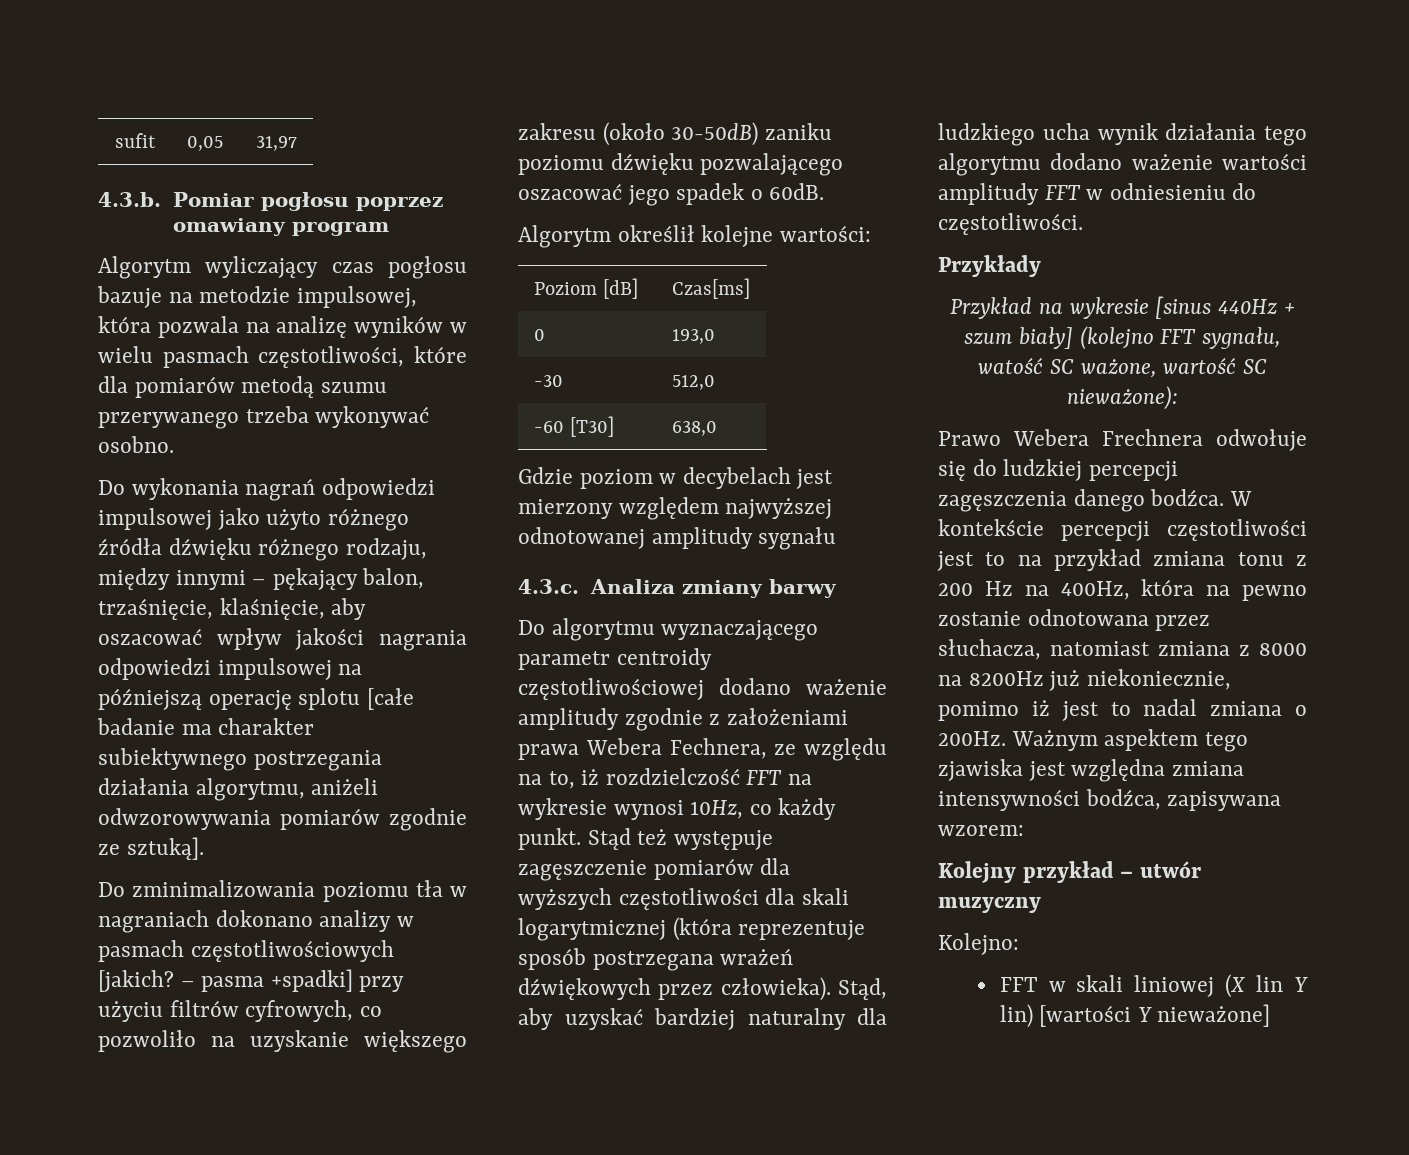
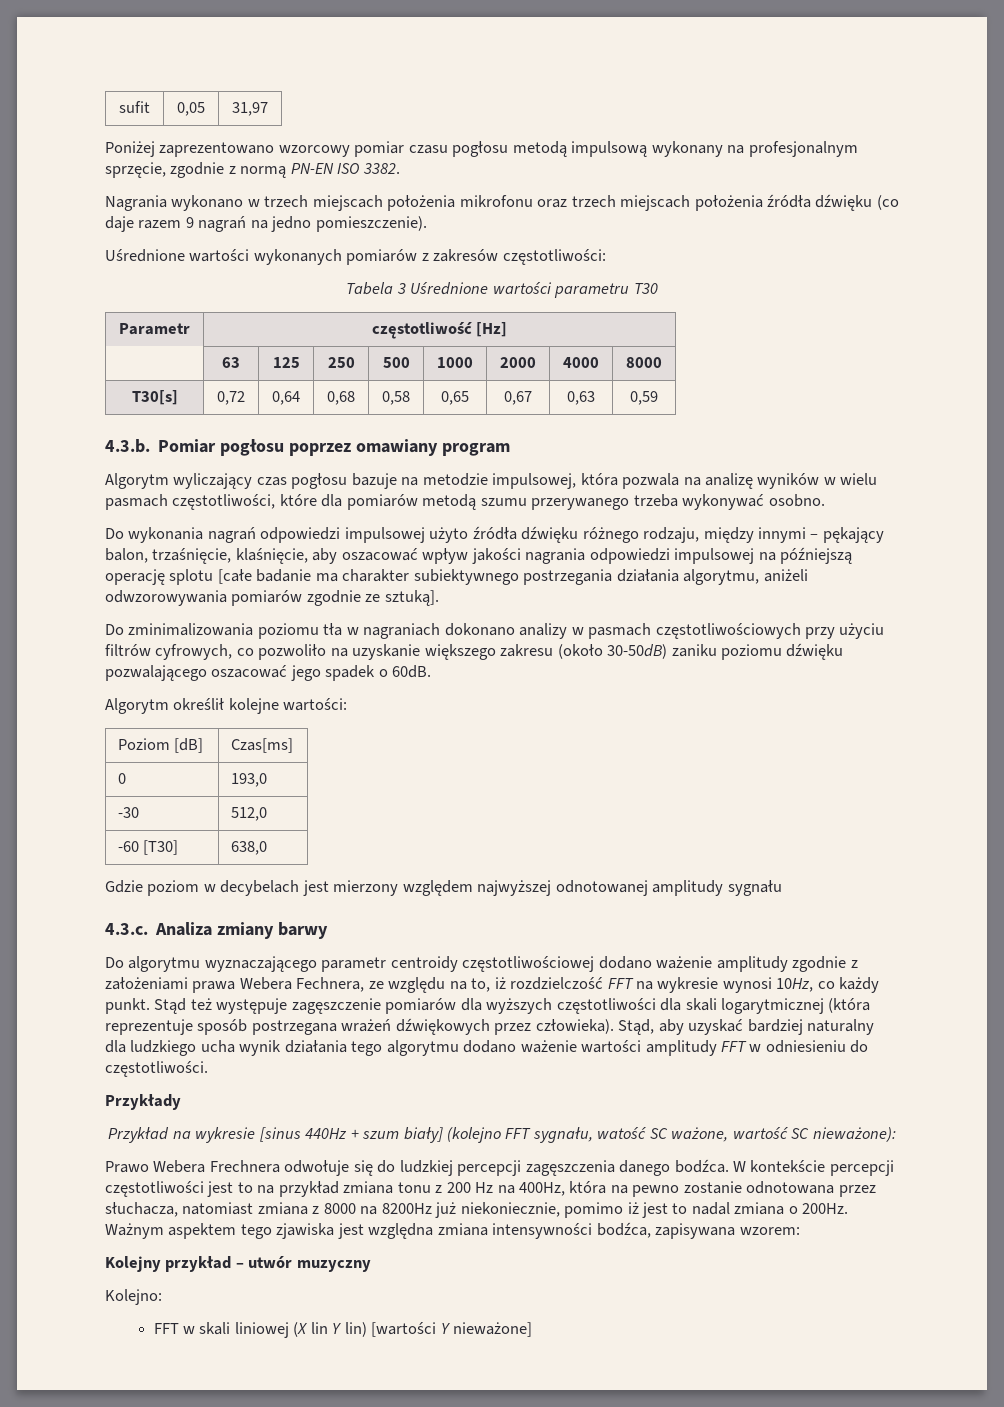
+ Poniżej zaprezentowano wzorcowy pomiar czasu pogłosu metodą impulsową wykonany na profesjonalnym sprzęcie, zgodnie z normą PN-EN ISO 3382.
+ Nagrania wykonano w trzech miejscach położenia mikrofonu oraz trzech miejscach położenia źródła dźwięku (co daje razem 9 nagrań na jedno pomieszczenie).
+ Uśrednione wartości wykonanych pomiarów z zakresów częstotliwości:
+ Tabela 3 Uśrednione wartości parametru T30
+ Parametr | częstotliwość [Hz]
+ | 63 | 125 | 250 | 500 | 1000 | 2000 | 4000 | 8000
+ T30[s] | 0,72 | 0,64 | 0,68 | 0,58 | 0,65 | 0,67 | 0,63 | 0,59
- Do wykonania nagrań odpowiedzi impulsowej jako użyto różnego źródła dźwięku różnego rodzaju, między innymi – pękający balon, trzaśnięcie, klaśnięcie, aby oszacować wpływ jakości nagrania odpowiedzi impulsowej na późniejszą operację splotu [całe badanie ma charakter subiektywnego postrzegania działania algorytmu, aniżeli odwzorowywania pomiarów zgodnie ze sztuką].
+ Do wykonania nagrań odpowiedzi impulsowej użyto źródła dźwięku różnego rodzaju, między innymi – pękający balon, trzaśnięcie, klaśnięcie, aby oszacować wpływ jakości nagrania odpowiedzi impulsowej na późniejszą operację splotu [całe badanie ma charakter subiektywnego postrzegania działania algorytmu, aniżeli odwzorowywania pomiarów zgodnie ze sztuką].
- Do zminimalizowania poziomu tła w nagraniach dokonano analizy w pasmach częstotliwościowych [jakich? – pasma +spadki] przy użyciu filtrów cyfrowych, co pozwoliło na uzyskanie większego zakresu (około 30-50dB) zaniku poziomu dźwięku pozwalającego oszacować jego spadek o 60dB.
+ Do zminimalizowania poziomu tła w nagraniach dokonano analizy w pasmach częstotliwościowych przy użyciu filtrów cyfrowych, co pozwoliło na uzyskanie większego zakresu (około 30-50dB) zaniku poziomu dźwięku pozwalającego oszacować jego spadek o 60dB.

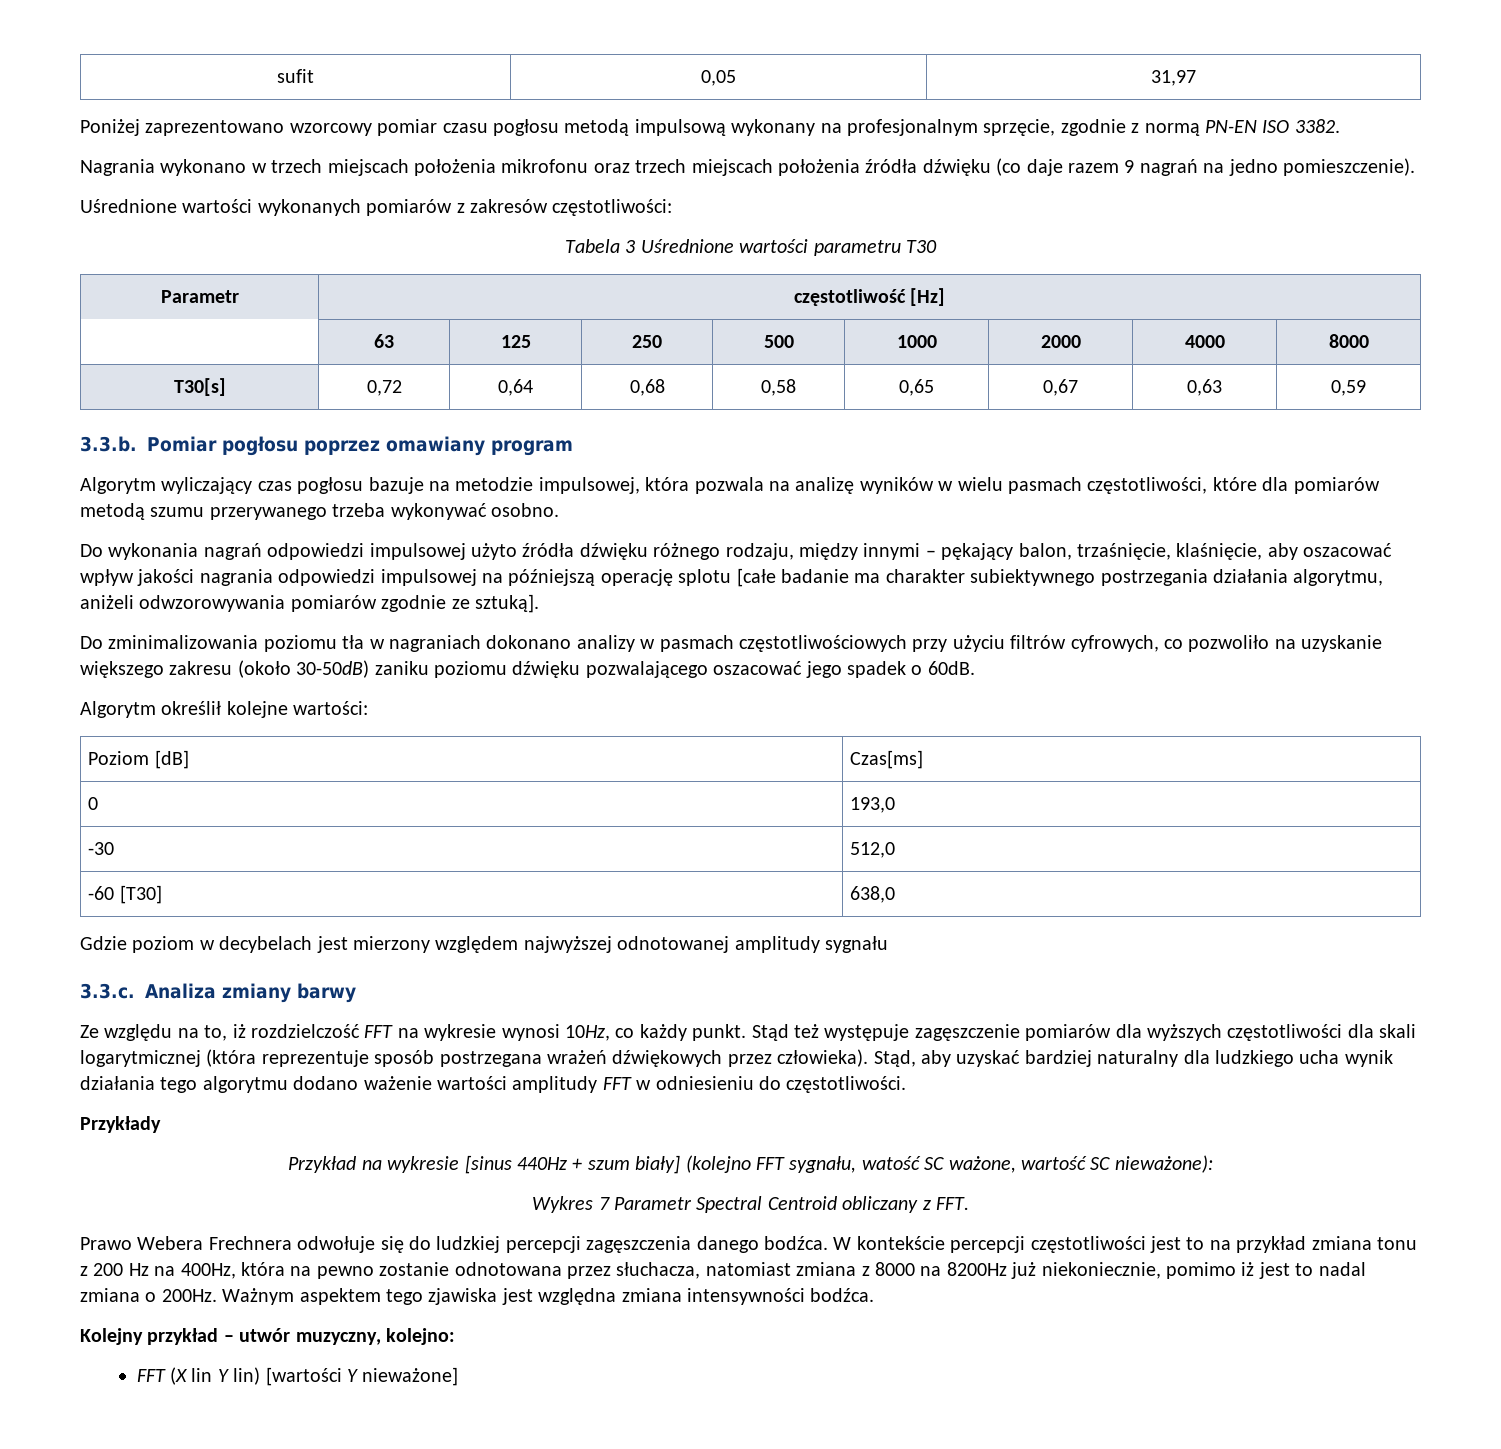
- 4.3.b. Pomiar pogłosu poprzez omawiany program
+ 3.3.b. Pomiar pogłosu poprzez omawiany program
- 4.3.c. Analiza zmiany barwy
+ 3.3.c. Analiza zmiany barwy
- Do algorytmu wyznaczającego parametr centroidy częstotliwościowej dodano ważenie amplitudy zgodnie z założeniami prawa Webera Fechnera, ze względu na to, iż rozdzielczość FFT na wykresie wynosi 10Hz, co każdy punkt.
+ Ze względu na to, iż rozdzielczość FFT na wykresie wynosi 10Hz, co każdy punkt.
+ Wykres 7 Parametr Spectral Centroid obliczany z FFT.
- Ważnym aspektem tego zjawiska jest względna zmiana intensywności bodźca, zapisywana wzorem:
+ Ważnym aspektem tego zjawiska jest względna zmiana intensywności bodźca.
- Kolejny przykład – utwór muzyczny
- Kolejno:
- FFT w skali liniowej (X lin Y lin) [wartości Y nieważone]
+ Kolejny przykład – utwór muzyczny, kolejno:
+ FFT (X lin Y lin) [wartości Y nieważone]

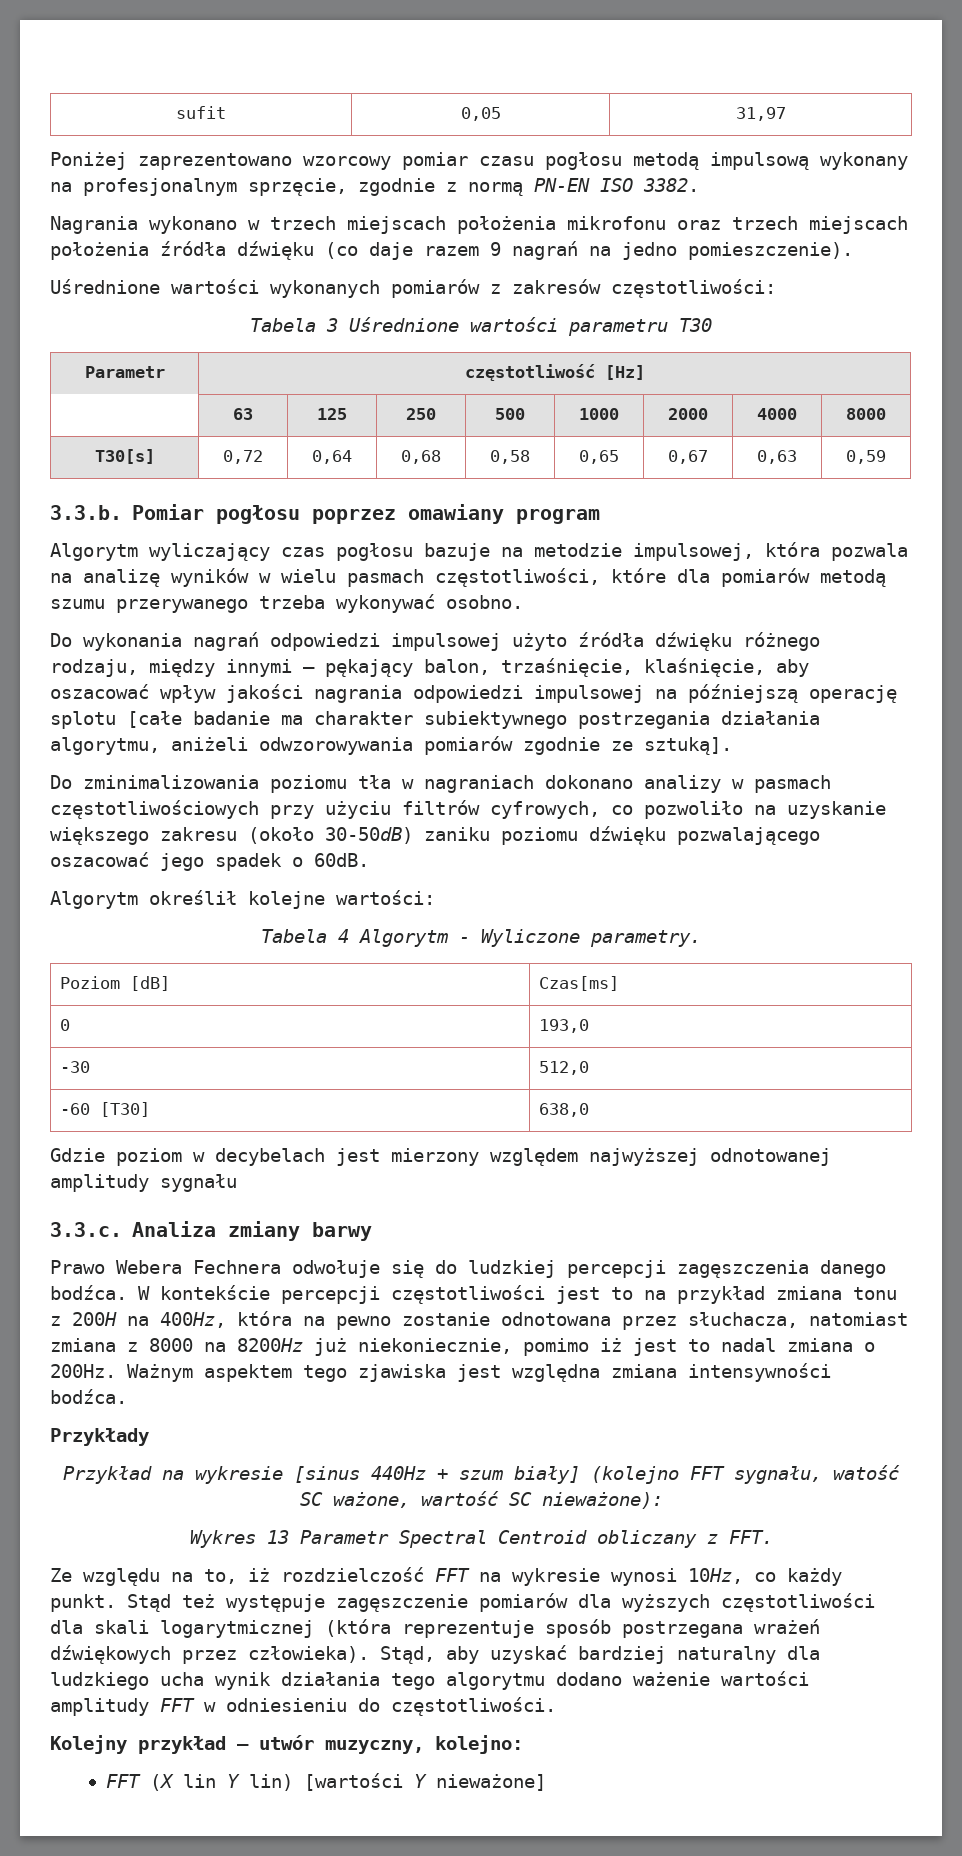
+ Tabela 4 Algorytm - Wyliczone parametry.
+ Prawo Webera Fechnera odwołuje się do ludzkiej percepcji zagęszczenia danego bodźca. W kontekście percepcji częstotliwości jest to na przykład zmiana tonu z 200H na 400Hz, która na pewno zostanie odnotowana przez słuchacza, natomiast zmiana z 8000 na 8200Hz już niekoniecznie, pomimo iż jest to nadal zmiana o 200Hz. Ważnym aspektem tego zjawiska jest względna zmiana intensywności bodźca.
+ Przykłady
+ Przykład na wykresie [sinus 440Hz + szum biały] (kolejno FFT sygnału, watość SC ważone, wartość SC nieważone):
+ Wykres 13 Parametr Spectral Centroid obliczany z FFT.
- Przykłady
- Przykład na wykresie [sinus 440Hz + szum biały] (kolejno FFT sygnału, watość SC ważone, wartość SC nieważone):
- Wykres 7 Parametr Spectral Centroid obliczany z FFT.
- Prawo Webera Frechnera odwołuje się do ludzkiej percepcji zagęszczenia danego bodźca. W kontekście percepcji częstotliwości jest to na przykład zmiana tonu z 200 Hz na 400Hz, która na pewno zostanie odnotowana przez słuchacza, natomiast zmiana z 8000 na 8200Hz już niekoniecznie, pomimo iż jest to nadal zmiana o 200Hz. Ważnym aspektem tego zjawiska jest względna zmiana intensywności bodźca.

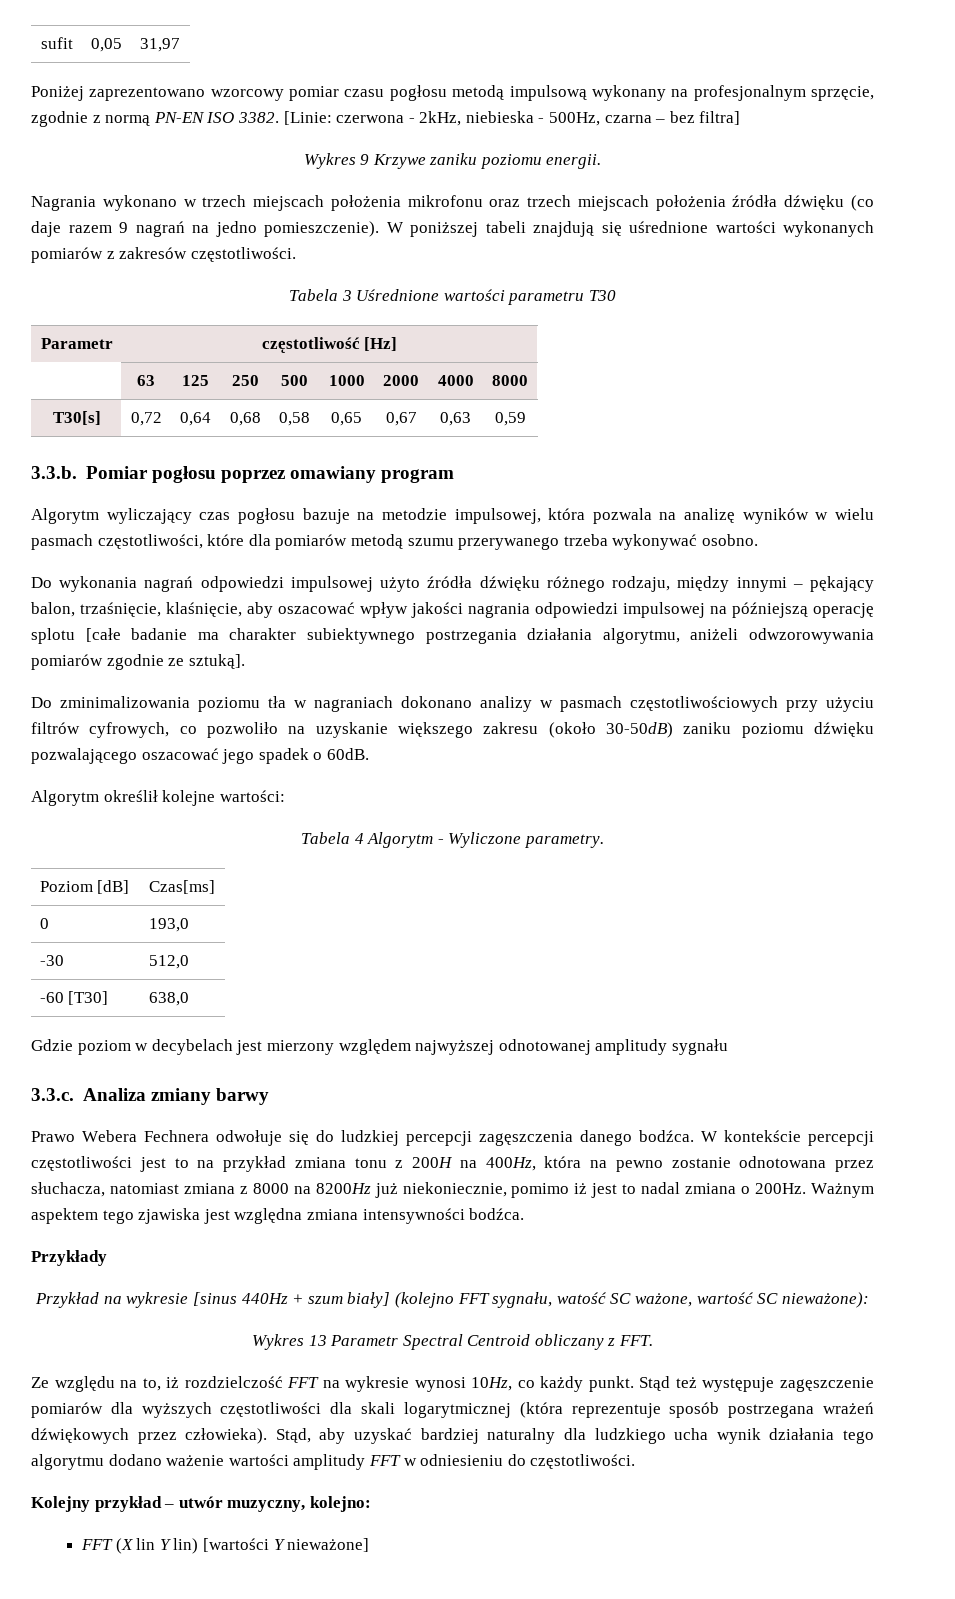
+ [Linie: czerwona - 2kHz, niebieska - 500Hz, czarna – bez filtra]
+ Wykres 9 Krzywe zaniku poziomu energii.
- Nagrania wykonano w trzech miejscach położenia mikrofonu oraz trzech miejscach położenia źródła dźwięku (co daje razem 9 nagrań na jedno pomieszczenie).
- Uśrednione wartości wykonanych pomiarów z zakresów częstotliwości:
+ Nagrania wykonano w trzech miejscach położenia mikrofonu oraz trzech miejscach położenia źródła dźwięku (co daje razem 9 nagrań na jedno pomieszczenie). W poniższej tabeli znajdują się uśrednione wartości wykonanych pomiarów z zakresów częstotliwości.

